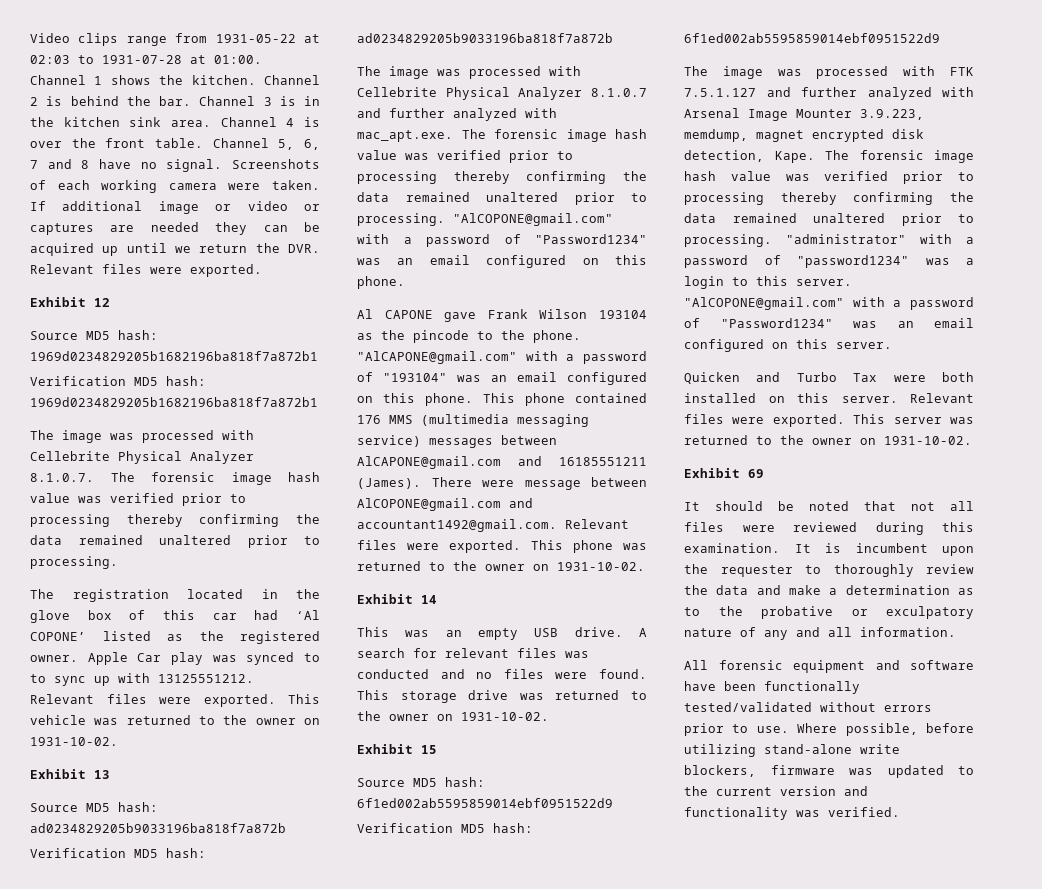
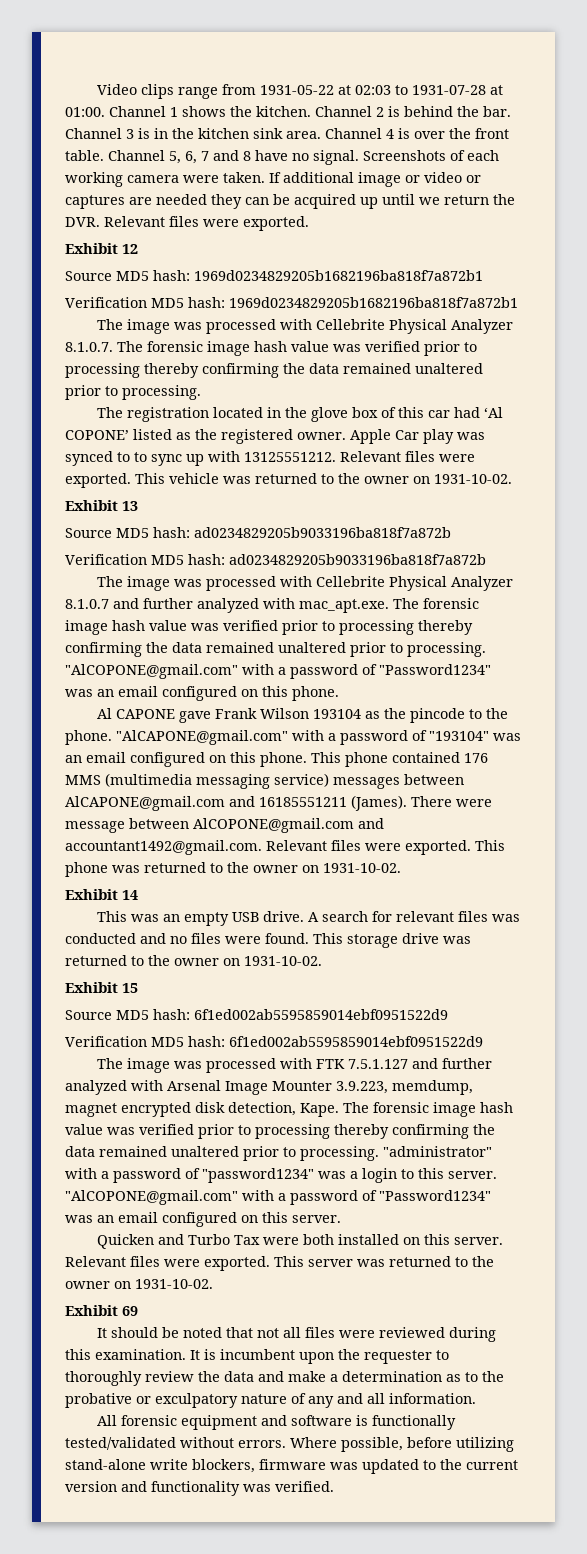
- All forensic equipment and software have been functionally tested/validated without errors prior to use.
+ All forensic equipment and software is functionally tested/validated without errors.

